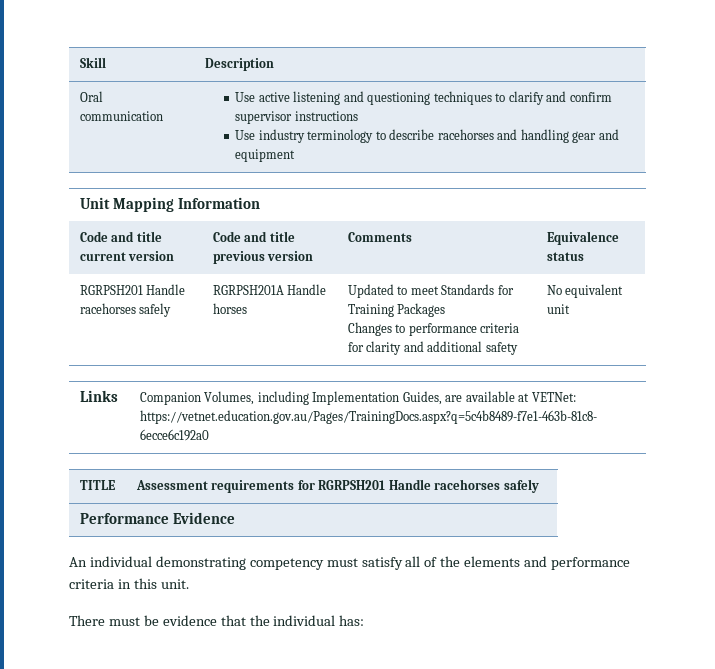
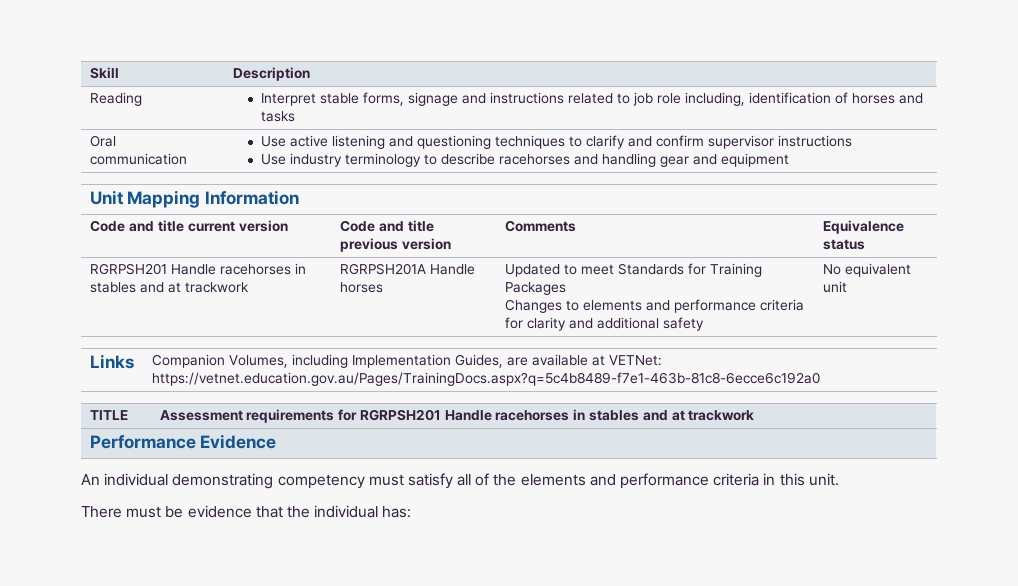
+ Reading | Interpret stable forms, signage and instructions related to job role including, identification of horses and tasks
- RGRPSH201 Handle racehorses safely | RGRPSH201A Handle horses | Updated to meet Standards for Training Packages
- Changes to performance criteria for clarity and additional safety | No equivalent unit
+ RGRPSH201 Handle racehorses in stables and at trackwork | RGRPSH201A Handle horses | Updated to meet Standards for Training Packages
+ Changes to elements and performance criteria for clarity and additional safety | No equivalent unit
- TITLE | Assessment requirements for RGRPSH201 Handle racehorses safely
+ TITLE | Assessment requirements for RGRPSH201 Handle racehorses in stables and at trackwork

